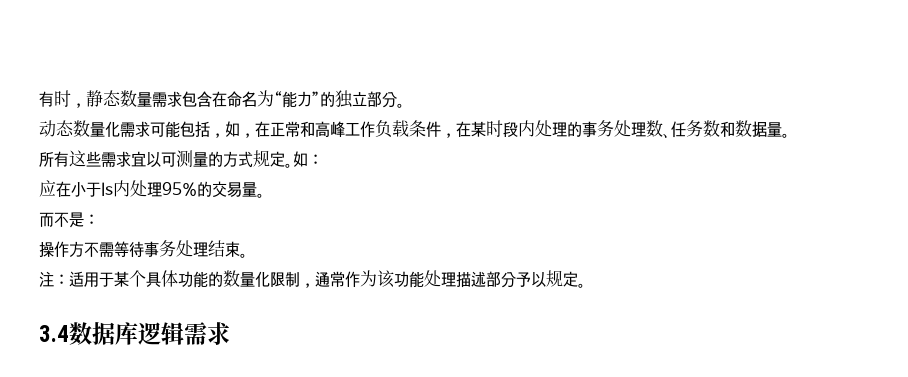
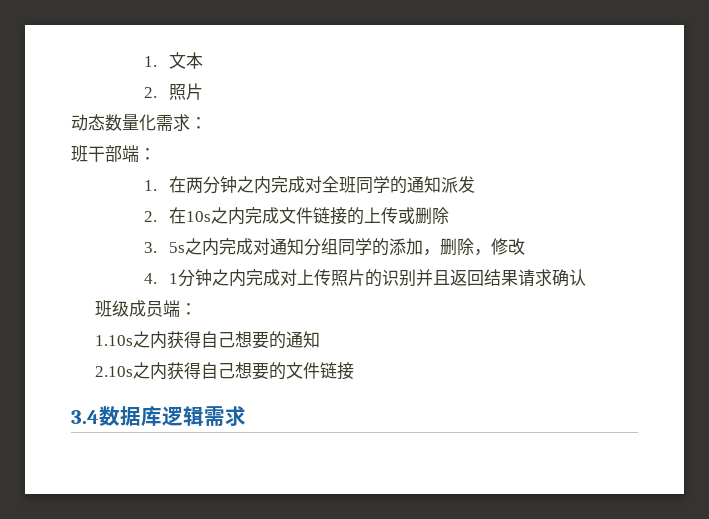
- 有时，静态数量需求包含在命名为“能力”的独立部分。
- 动态数量化需求可能包括，如，在正常和高峰工作负载条件，在某时段内处理的事务处理数、任务数和数据量。
- 所有这些需求宜以可测量的方式规定。如：
- 应在小于Is内处理95%的交易量。
- 而不是：
- 操作方不需等待事务处理结束。
- 注：适用于某个具体功能的数量化限制，通常作为该功能处理描述部分予以规定。
+ 1.文本
+ 2.照片
+ 动态数量化需求：
+ 班干部端：
+ 1.在两分钟之内完成对全班同学的通知派发
+ 2.在10s之内完成文件链接的上传或删除
+ 3. 5s之内完成对通知分组同学的添加，删除，修改
+ 4. 1分钟之内完成对上传照片的识别并且返回结果请求确认
+ 班级成员端：
+ 1.10s之内获得自己想要的通知
+ 2.10s之内获得自己想要的文件链接

